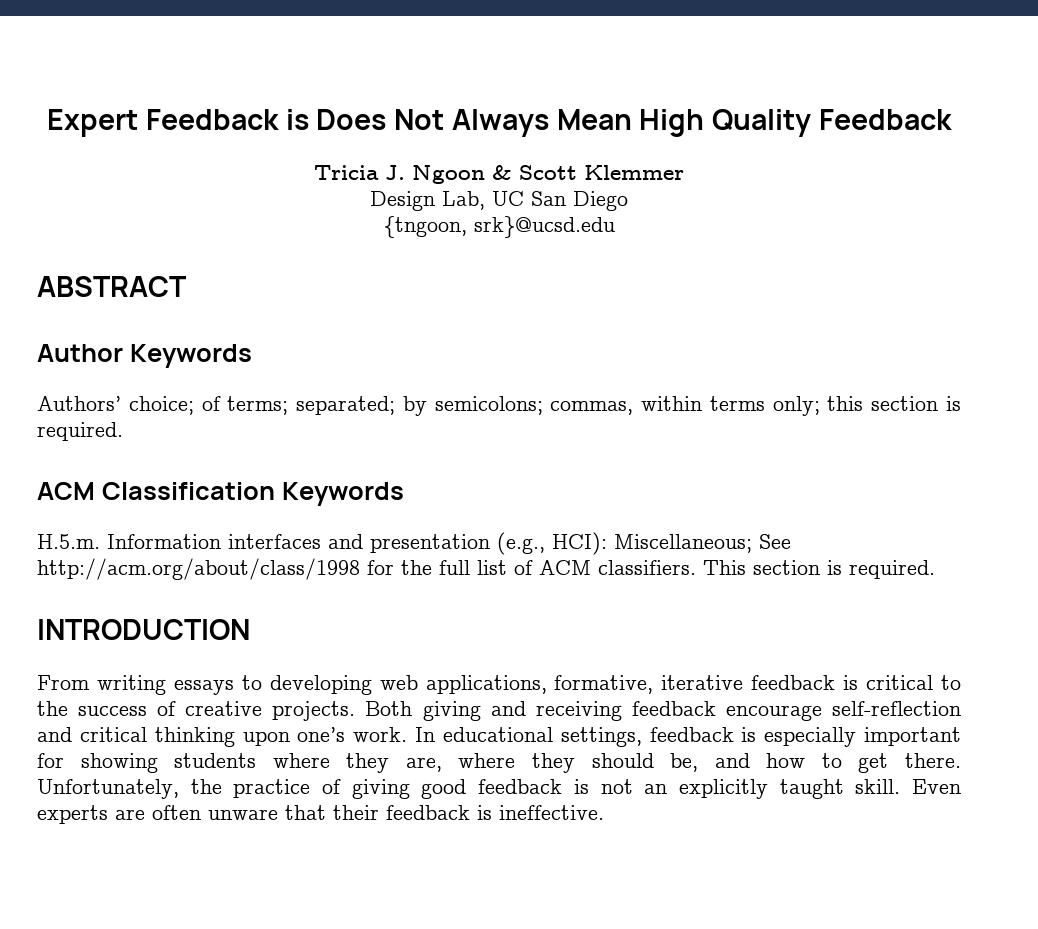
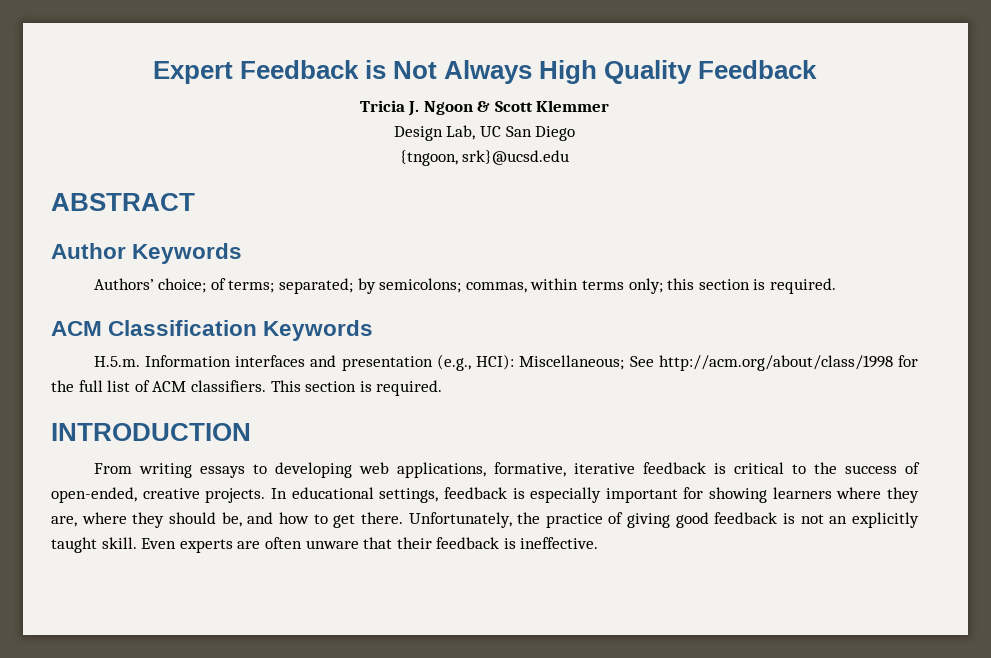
- Expert Feedback is Does Not Always Mean High Quality Feedback
+ Expert Feedback is Not Always High Quality Feedback
- From writing essays to developing web applications, formative, iterative feedback is critical to the success of creative projects.
+ From writing essays to developing web applications, formative, iterative feedback is critical to the success of open-ended, creative projects.
- Both giving and receiving feedback encourage self-reflection and critical thinking upon one’s work.
- In educational settings, feedback is especially important for showing students where they are, where they should be, and how to get there.
+ In educational settings, feedback is especially important for showing learners where they are, where they should be, and how to get there.

